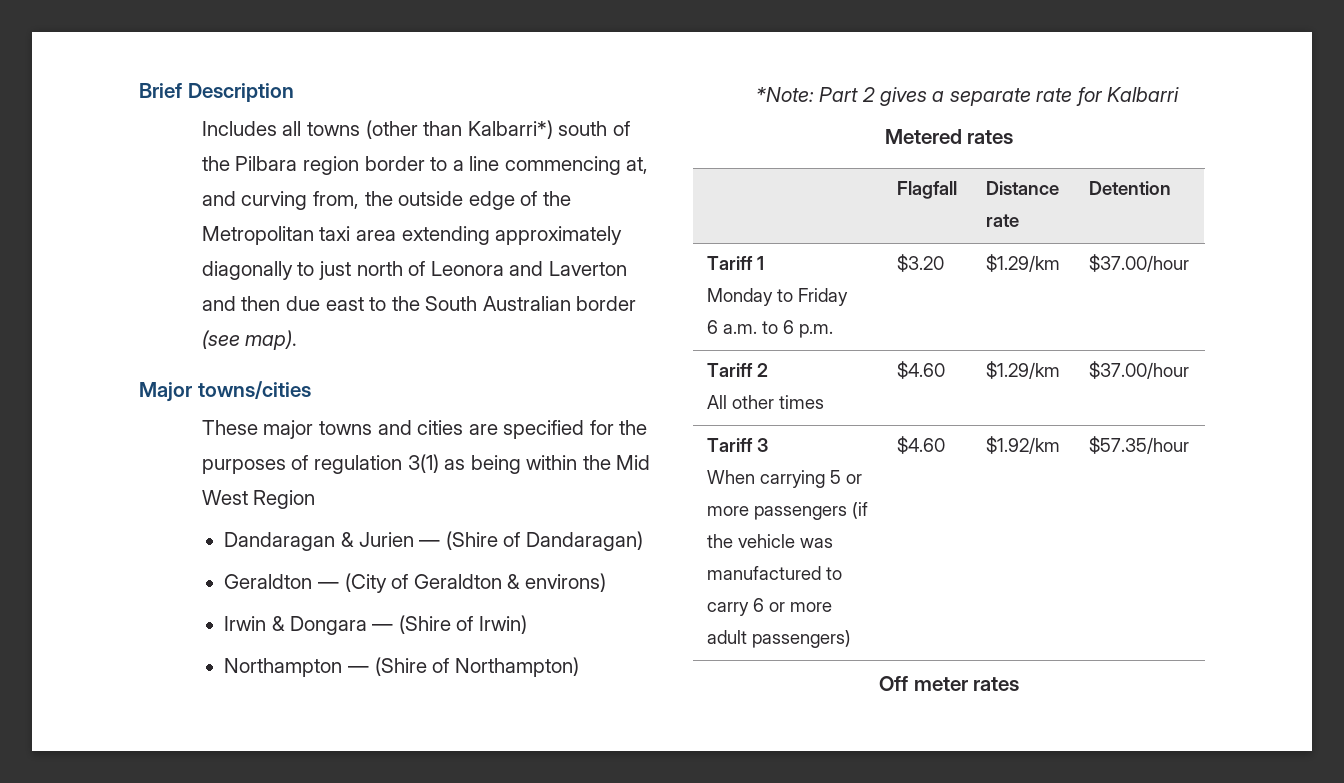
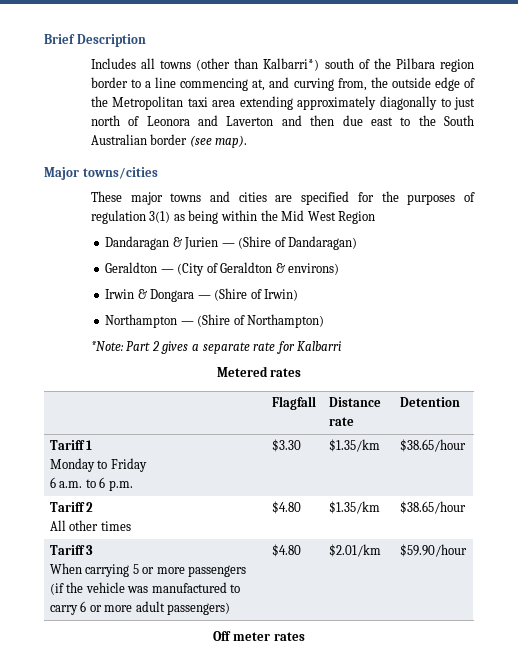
  Tariff 1
  Monday to Friday
- 6 a.m. to 6 p.m. | $3.20 | $1.29/km | $37.00/hour
+ 6 a.m. to 6 p.m. | $3.30 | $1.35/km | $38.65/hour
  Tariff 2
- All other times | $4.60 | $1.29/km | $37.00/hour
+ All other times | $4.80 | $1.35/km | $38.65/hour
  Tariff 3
- When carrying 5 or more passengers (if the vehicle was manufactured to carry 6 or more adult passengers) | $4.60 | $1.92/km | $57.35/hour
+ When carrying 5 or more passengers (if the vehicle was manufactured to carry 6 or more adult passengers) | $4.80 | $2.01/km | $59.90/hour

